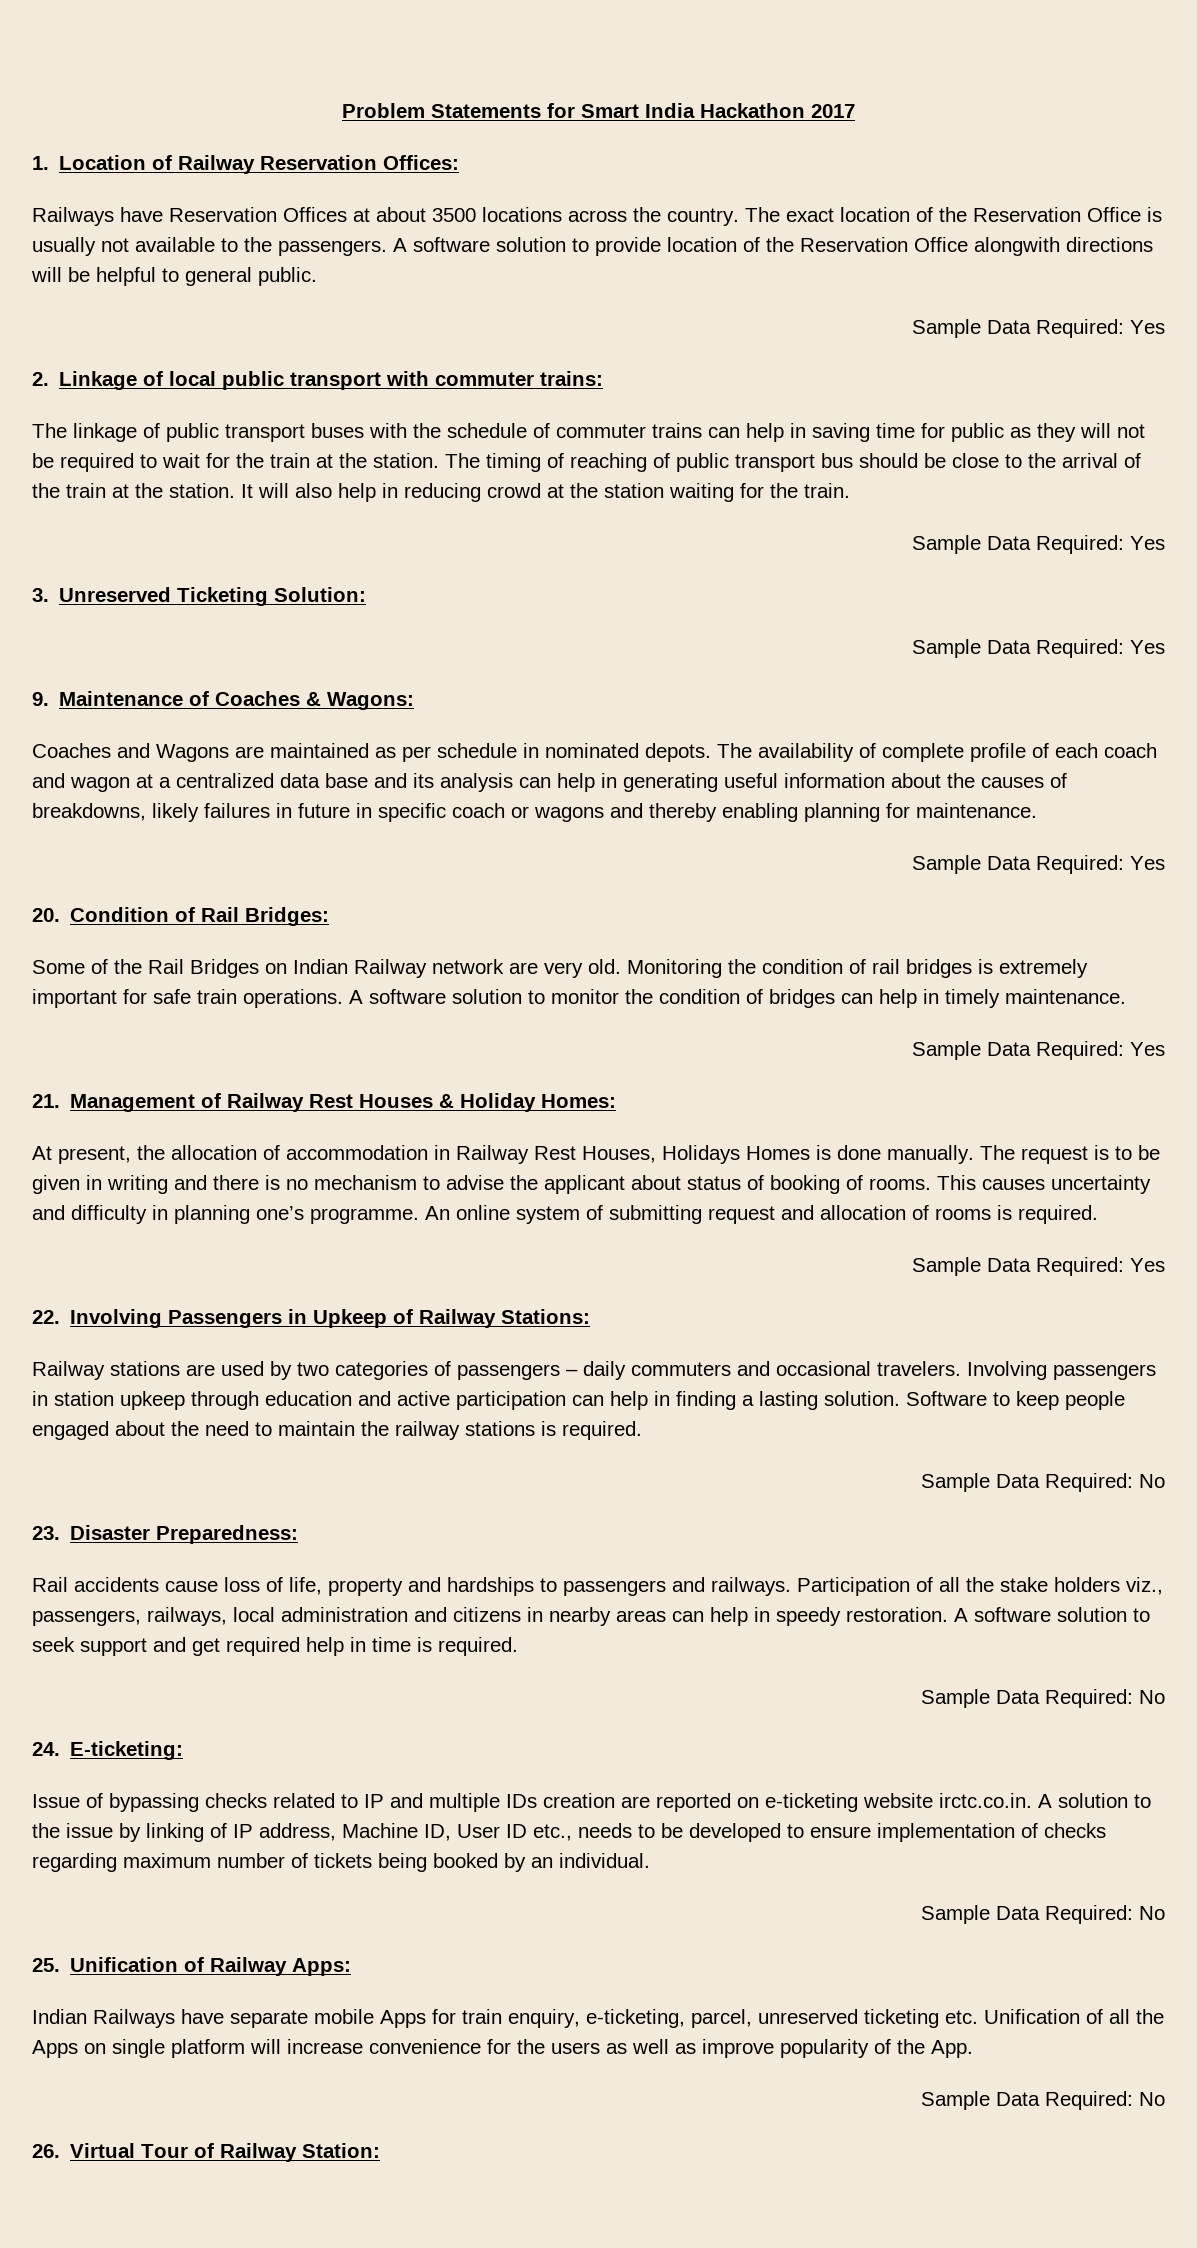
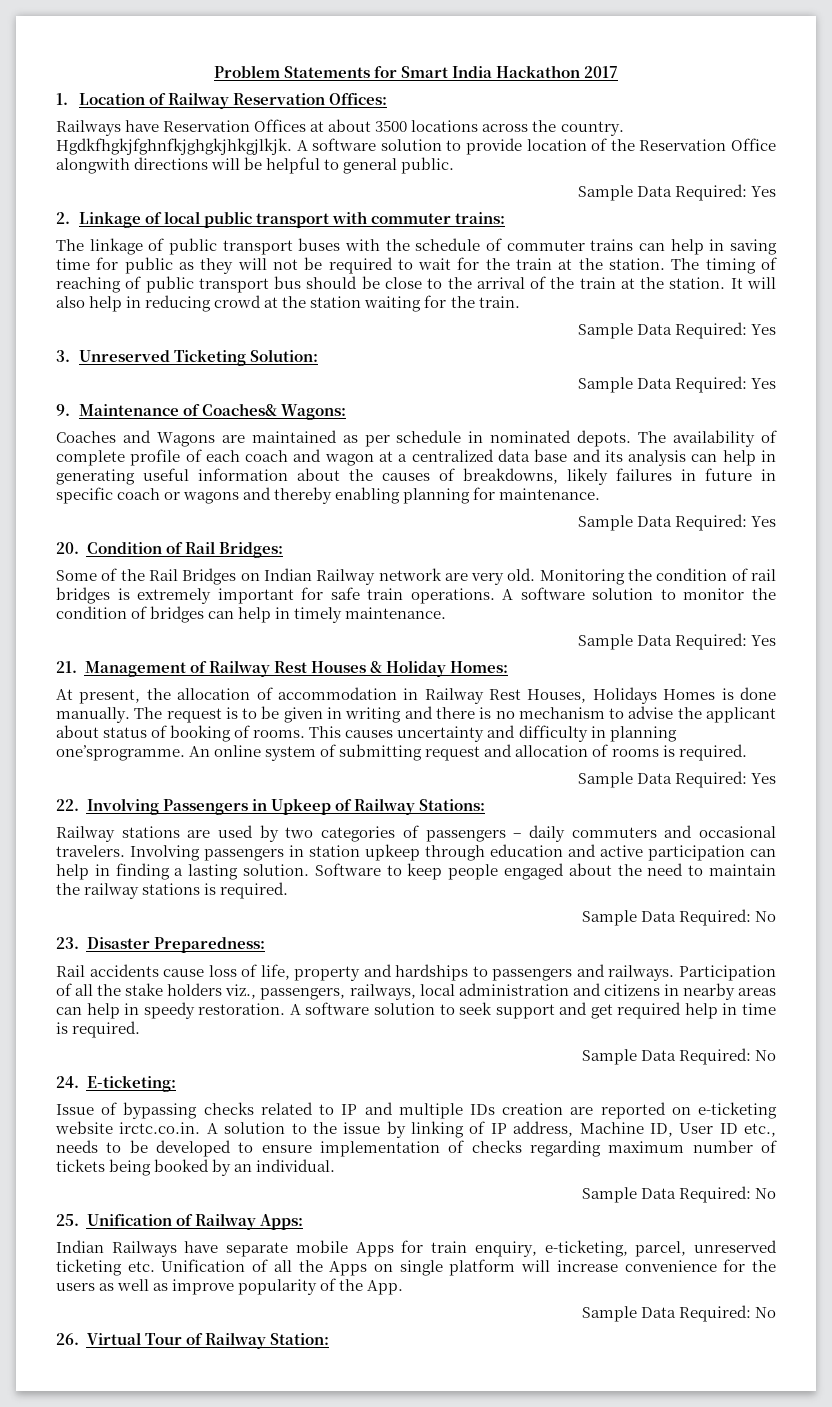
- The exact location of the Reservation Office is usually not available to the passengers.
+ Hgdkfhgkjfghnfkjghgkjhkgjlkjk.
- 9. Maintenance of Coaches & Wagons:
+ 9. Maintenance of Coaches& Wagons:
- This causes uncertainty and difficulty in planning one’s programme.
+ This causes uncertainty and difficulty in planning one’sprogramme.

